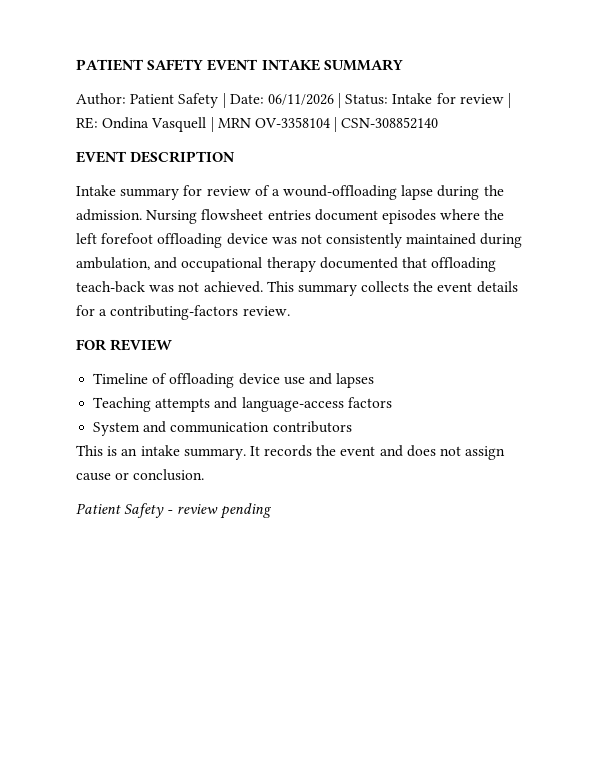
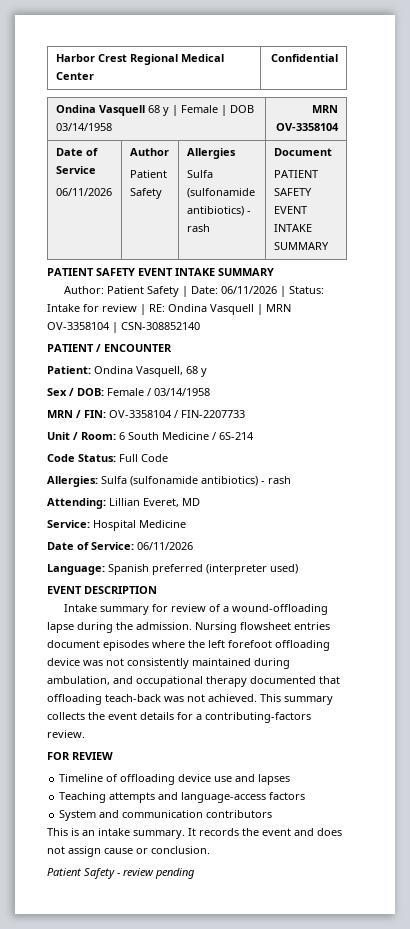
+ Harbor Crest Regional Medical Center | Confidential
+ Ondina Vasquell 68 y | Female | DOB 03/14/1958 | MRN OV-3358104
+ Date of Service
+ 06/11/2026 | Author
+ Patient Safety | Allergies
+ Sulfa (sulfonamide antibiotics) - rash | Document
+ PATIENT SAFETY EVENT INTAKE SUMMARY
+ PATIENT / ENCOUNTER
+ Patient: Ondina Vasquell, 68 y
+ Sex / DOB: Female / 03/14/1958
+ MRN / FIN: OV-3358104 / FIN-2207733
+ Unit / Room: 6 South Medicine / 6S-214
+ Code Status: Full Code
+ Allergies: Sulfa (sulfonamide antibiotics) - rash
+ Attending: Lillian Everet, MD
+ Service: Hospital Medicine
+ Date of Service: 06/11/2026
+ Language: Spanish preferred (interpreter used)

